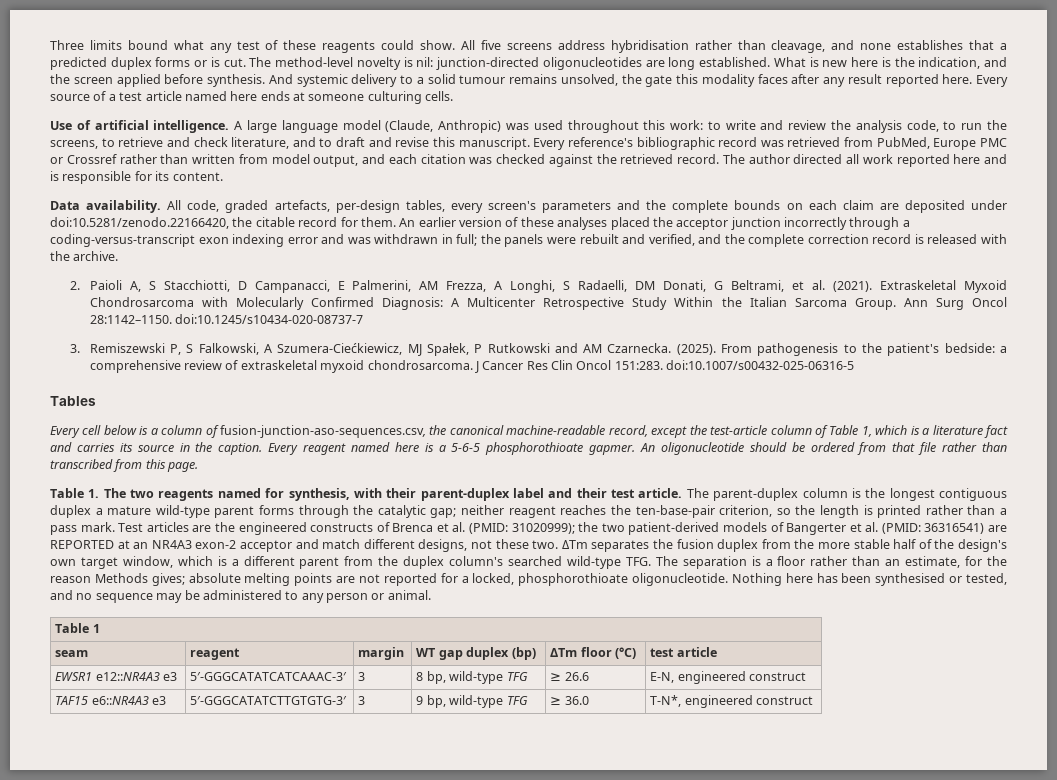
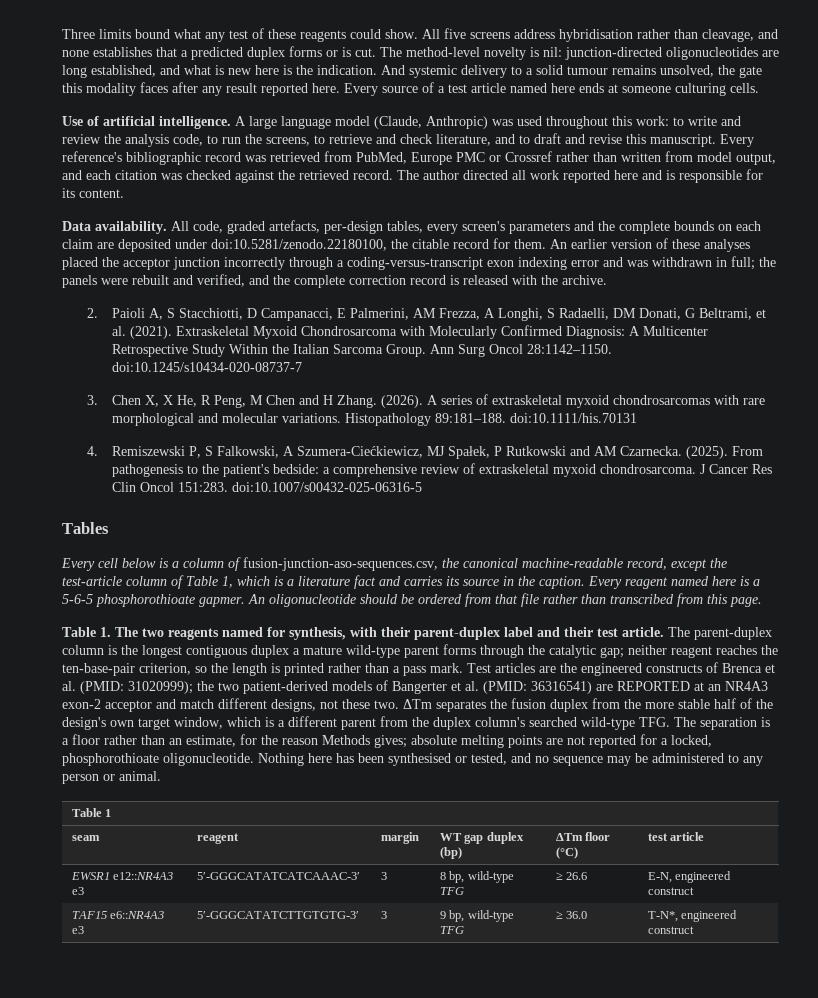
- The method-level novelty is nil: junction-directed oligonucleotides are long established. What is new here is the indication, and the screen applied before synthesis.
+ The method-level novelty is nil: junction-directed oligonucleotides are long established, and what is new here is the indication.
- All code, graded artefacts, per-design tables, every screen's parameters and the complete bounds on each claim are deposited under doi:10.5281/zenodo.22166420, the citable record for them.
+ All code, graded artefacts, per-design tables, every screen's parameters and the complete bounds on each claim are deposited under doi:10.5281/zenodo.22180100, the citable record for them.
- 3. Remiszewski P, S Falkowski, A Szumera-Ciećkiewicz, MJ Spałek, P Rutkowski and AM Czarnecka.
+ 3. Chen X, X He, R Peng, M Chen and H Zhang. (2026). A series of extraskeletal myxoid chondrosarcomas with rare morphological and molecular variations. Histopathology 89:181–188. doi:10.1111/his.70131
+ 4. Remiszewski P, S Falkowski, A Szumera-Ciećkiewicz, MJ Spałek, P Rutkowski and AM Czarnecka.

